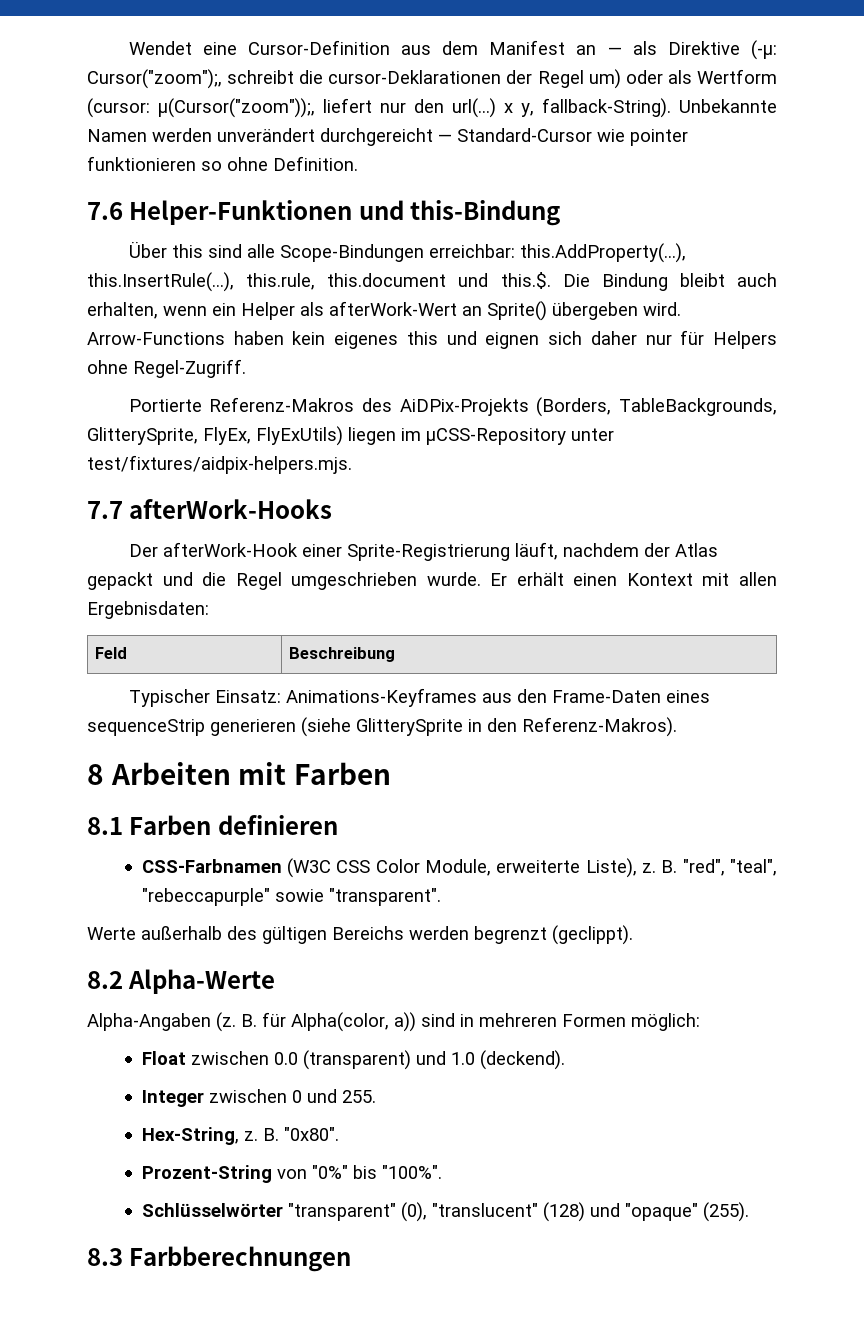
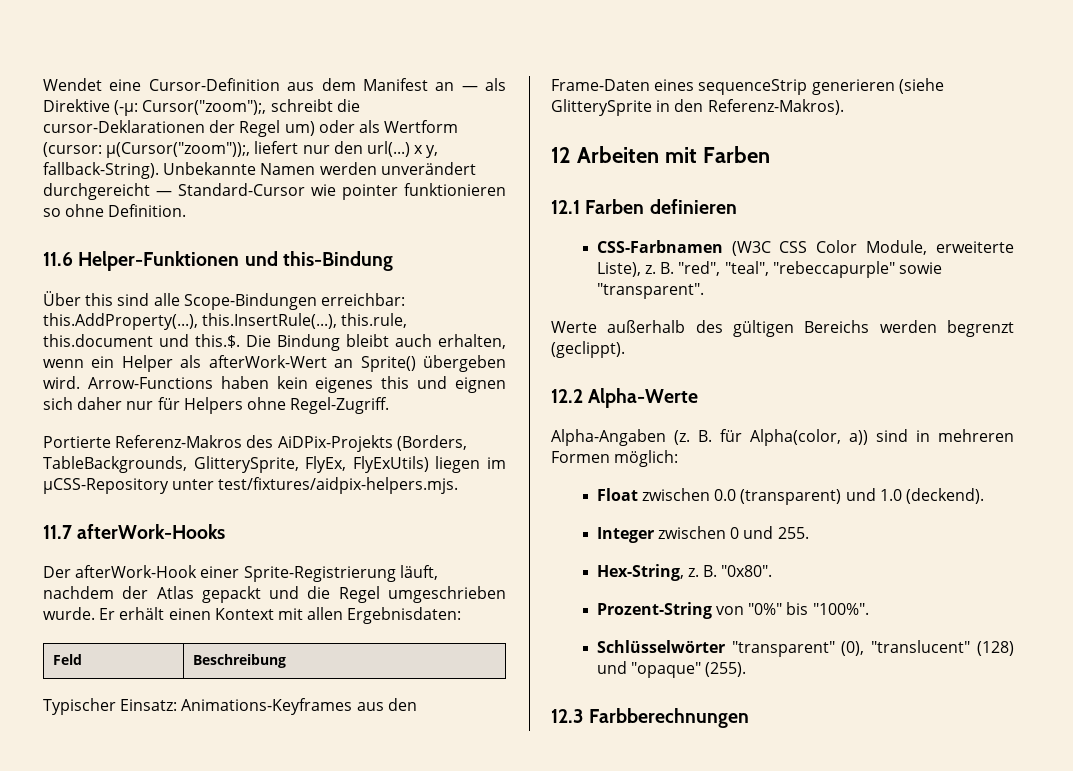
- 7.6 Helper-Funktionen und this-Bindung
+ 11.6 Helper-Funktionen und this-Bindung
- 7.7 afterWork-Hooks
+ 11.7 afterWork-Hooks
- 8 Arbeiten mit Farben
+ 12 Arbeiten mit Farben
- 8.1 Farben definieren
+ 12.1 Farben definieren
- 8.2 Alpha-Werte
+ 12.2 Alpha-Werte
- 8.3 Farbberechnungen
+ 12.3 Farbberechnungen

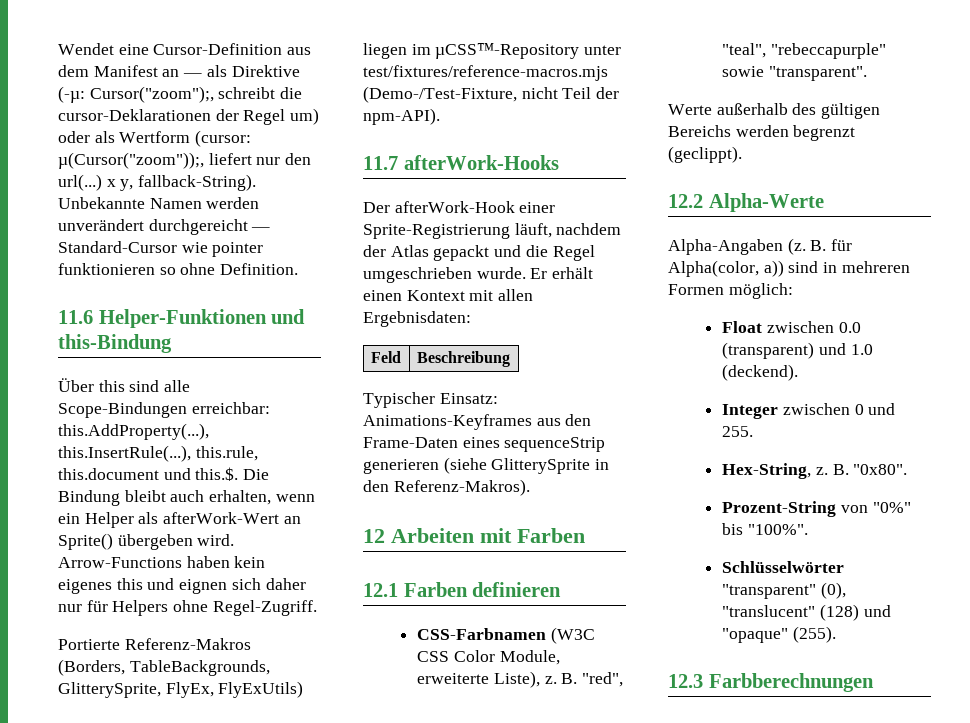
- Portierte Referenz-Makros des AiDPix-Projekts (Borders, TableBackgrounds, GlitterySprite, FlyEx, FlyExUtils) liegen im µCSS-Repository unter test/fixtures/aidpix-helpers.mjs.
+ Portierte Referenz-Makros (Borders, TableBackgrounds, GlitterySprite, FlyEx, FlyExUtils) liegen im µCSS™-Repository unter test/fixtures/reference-macros.mjs (Demo-/Test-Fixture, nicht Teil der npm-API).

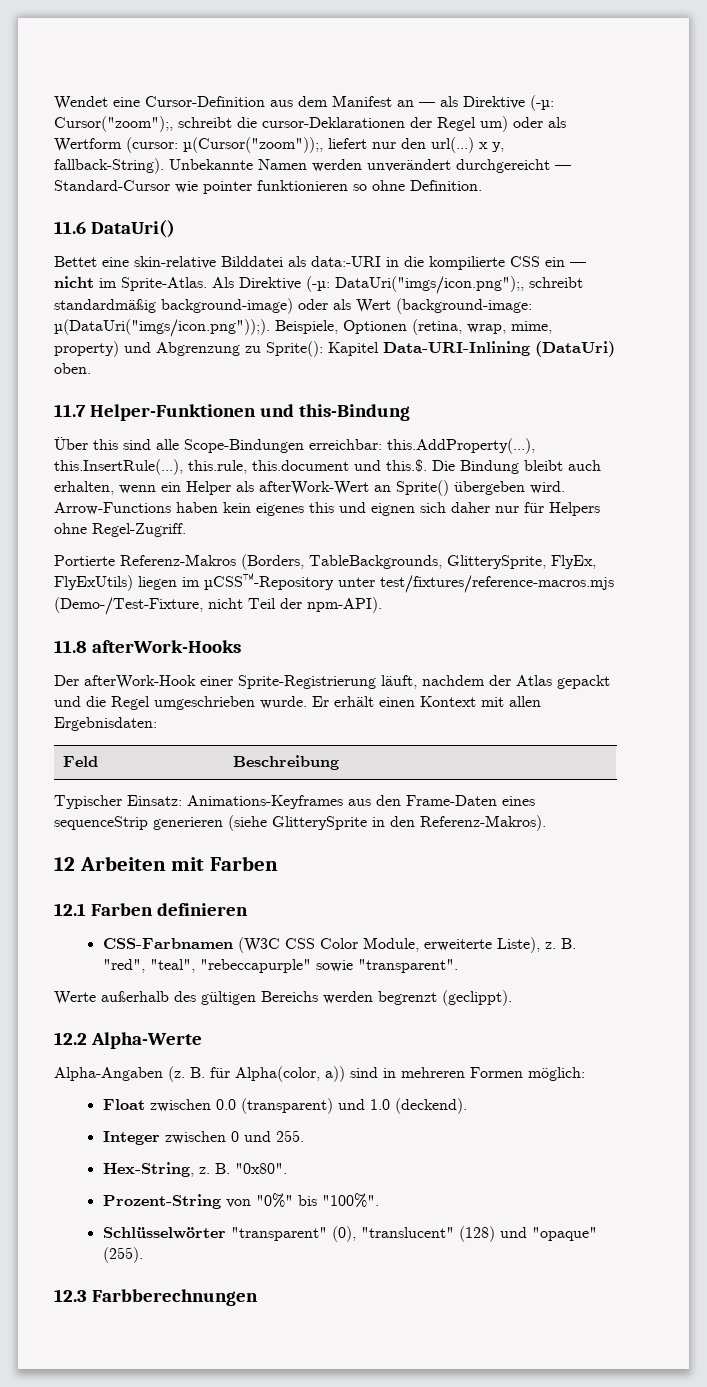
- 11.6 Helper-Funktionen und this-Bindung
+ 11.6 DataUri()
+ Bettet eine skin-relative Bilddatei als data:-URI in die kompilierte CSS ein — nicht im Sprite-Atlas. Als Direktive (-µ: DataUri("imgs/icon.png");, schreibt standardmäßig background-image) oder als Wert (background-image: µ(DataUri("imgs/icon.png"));). Beispiele, Optionen (retina, wrap, mime, property) und Abgrenzung zu Sprite(): Kapitel Data-URI-Inlining (DataUri) oben.
+ 11.7 Helper-Funktionen und this-Bindung
- 11.7 afterWork-Hooks
+ 11.8 afterWork-Hooks

